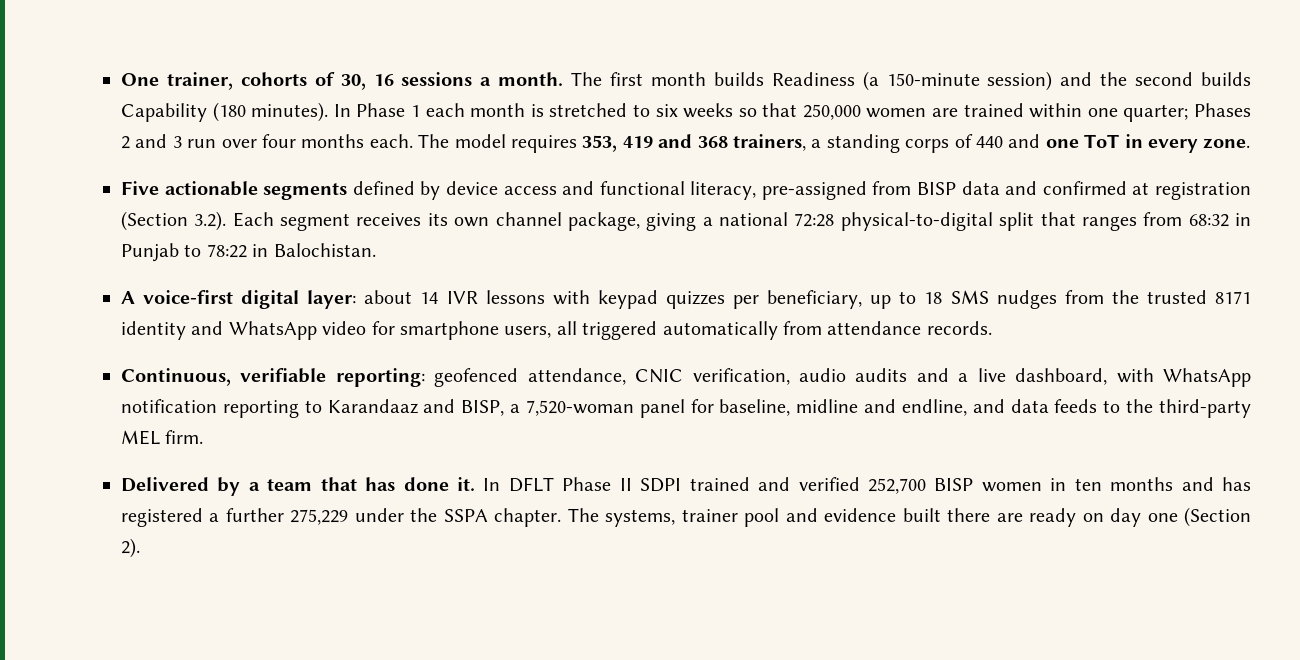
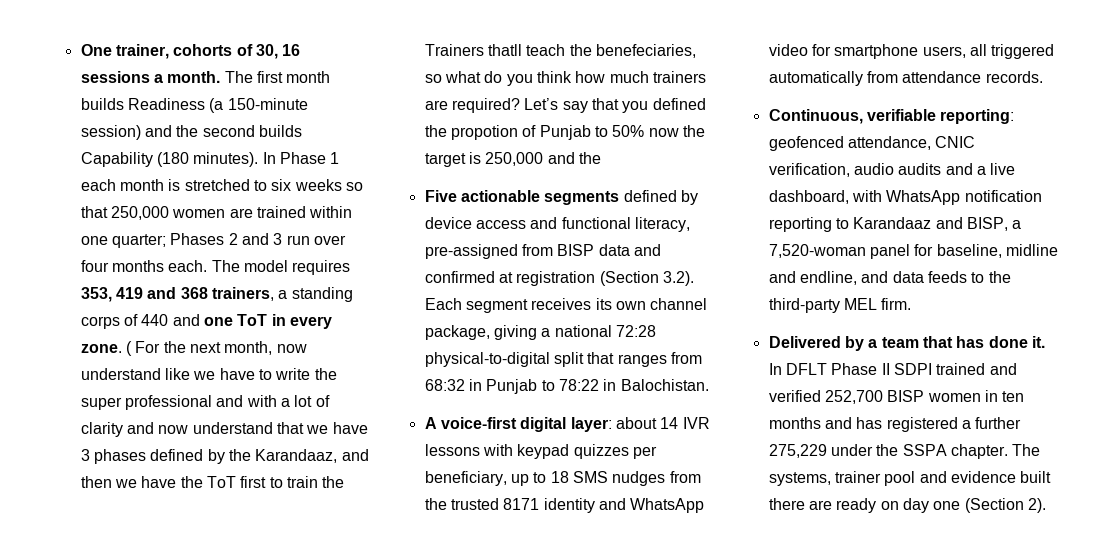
+ ( For the next month, now understand like we have to write the super professional and with a lot of clarity and now understand that we have 3 phases defined by the Karandaaz, and then we have the ToT first to train the Trainers thatll teach the benefeciaries, so what do you think how much trainers are required? Let’s say that you defined the propotion of Punjab to 50% now the target is 250,000 and the

